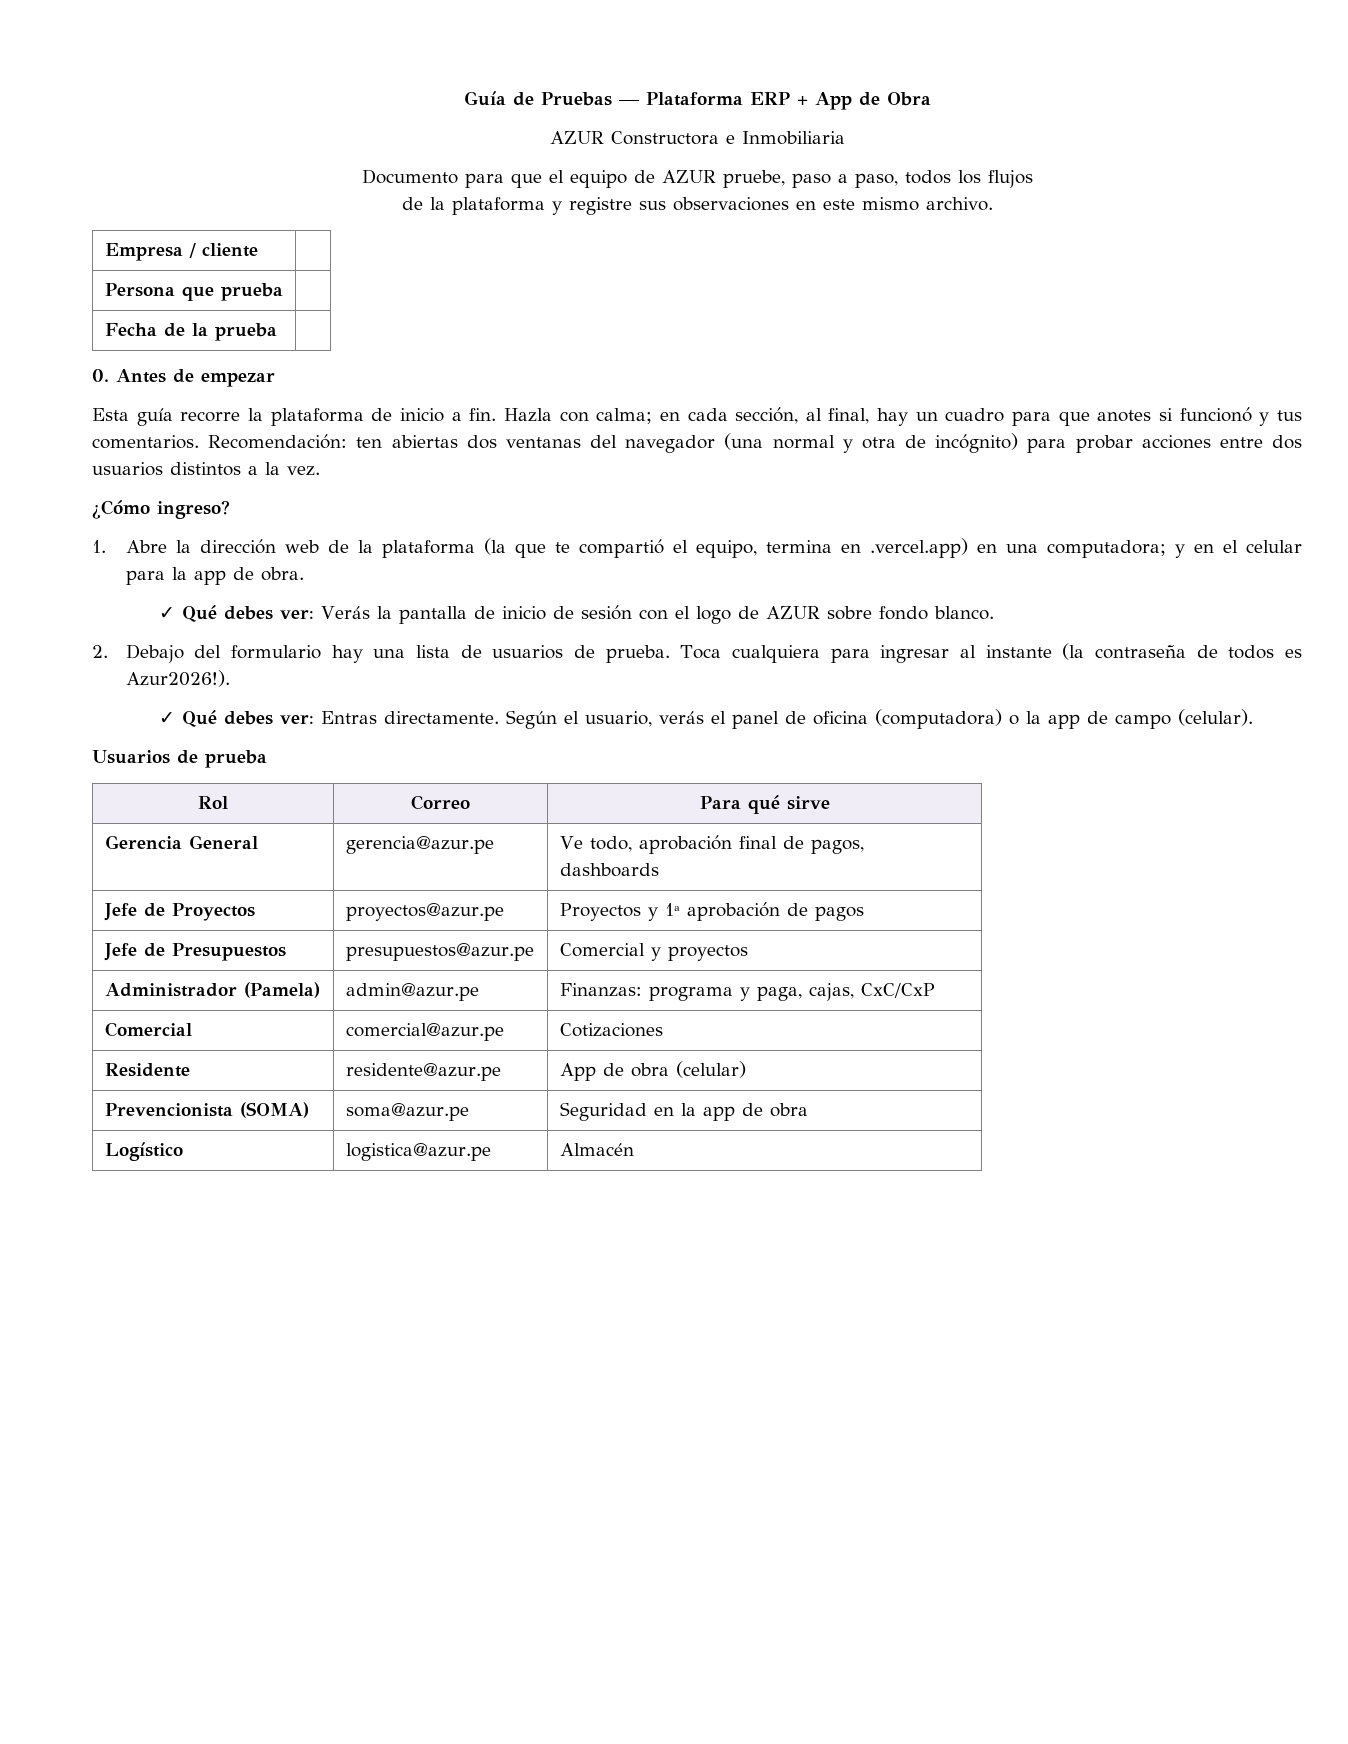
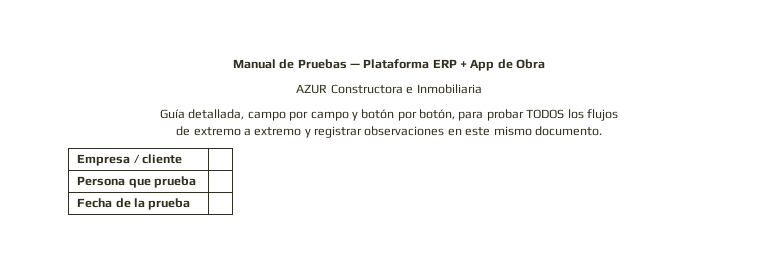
- Guía de Pruebas — Plataforma ERP + App de Obra
+ Manual de Pruebas — Plataforma ERP + App de Obra
- Documento para que el equipo de AZUR pruebe, paso a paso, todos los flujos
- de la plataforma y registre sus observaciones en este mismo archivo.
+ Guía detallada, campo por campo y botón por botón, para probar TODOS los flujos
+ de extremo a extremo y registrar observaciones en este mismo documento.
- 0. Antes de empezar
- Esta guía recorre la plataforma de inicio a fin. Hazla con calma; en cada sección, al final, hay un cuadro para que anotes si funcionó y tus comentarios. Recomendación: ten abiertas dos ventanas del navegador (una normal y otra de incógnito) para probar acciones entre dos usuarios distintos a la vez.
- ¿Cómo ingreso?
- 1. Abre la dirección web de la plataforma (la que te compartió el equipo, termina en .vercel.app) en una computadora; y en el celular para la app de obra.
- ✓ Qué debes ver: Verás la pantalla de inicio de sesión con el logo de AZUR sobre fondo blanco.
- 2. Debajo del formulario hay una lista de usuarios de prueba. Toca cualquiera para ingresar al instante (la contraseña de todos es Azur2026!).
- ✓ Qué debes ver: Entras directamente. Según el usuario, verás el panel de oficina (computadora) o la app de campo (celular).
- Usuarios de prueba
- Rol | Correo | Para qué sirve
- Gerencia General | gerencia@azur.pe | Ve todo, aprobación final de pagos, dashboards
- Jefe de Proyectos | proyectos@azur.pe | Proyectos y 1ª aprobación de pagos
- Jefe de Presupuestos | presupuestos@azur.pe | Comercial y proyectos
- Administrador (Pamela) | admin@azur.pe | Finanzas: programa y paga, cajas, CxC/CxP
- Comercial | comercial@azur.pe | Cotizaciones
- Residente | residente@azur.pe | App de obra (celular)
- Prevencionista (SOMA) | soma@azur.pe | Seguridad en la app de obra
- Logístico | logistica@azur.pe | Almacén

